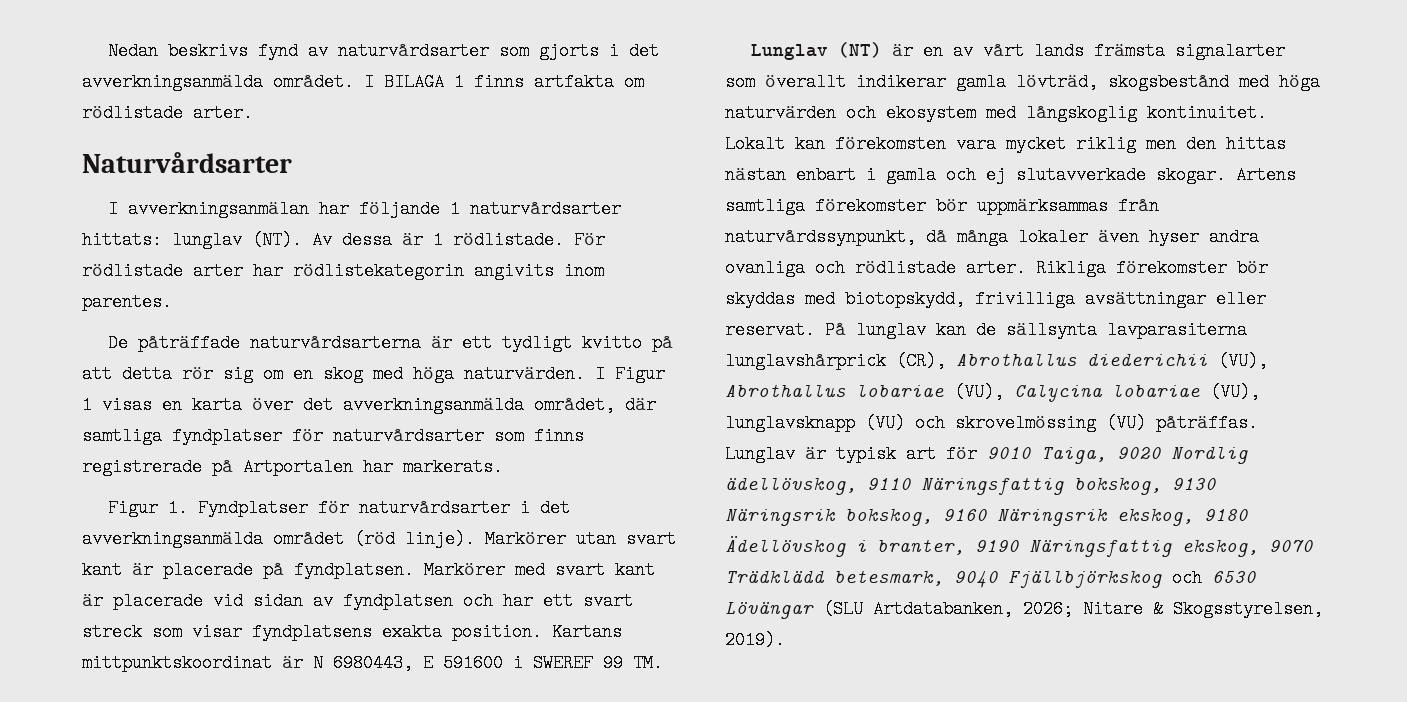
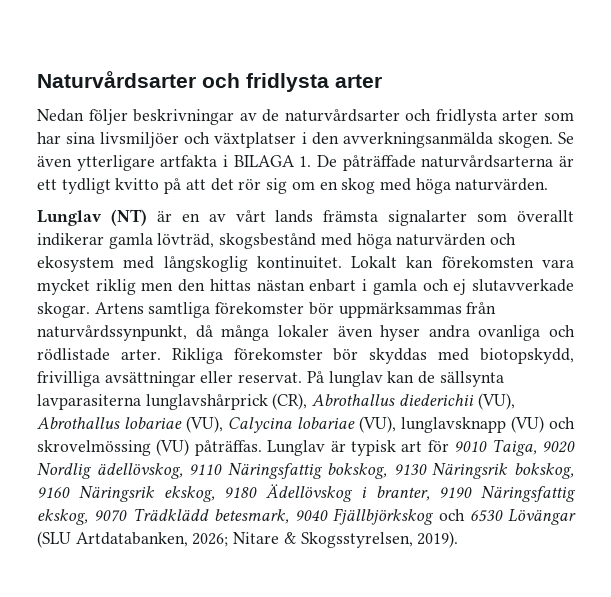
- Nedan beskrivs fynd av naturvårdsarter som gjorts i det avverkningsanmälda området. I BILAGA 1 finns artfakta om rödlistade arter.
- Naturvårdsarter
- I avverkningsanmälan har följande 1 naturvårdsarter hittats: lunglav (NT). Av dessa är 1 rödlistade. För rödlistade arter har rödlistekategorin angivits inom parentes.
- De påträffade naturvårdsarterna är ett tydligt kvitto på att detta rör sig om en skog med höga naturvärden. I Figur 1 visas en karta över det avverkningsanmälda området, där samtliga fyndplatser för naturvårdsarter som finns registrerade på Artportalen har markerats.
- Figur 1. Fyndplatser för naturvårdsarter i det avverkningsanmälda området (röd linje). Markörer utan svart kant är placerade på fyndplatsen. Markörer med svart kant är placerade vid sidan av fyndplatsen och har ett svart streck som visar fyndplatsens exakta position. Kartans mittpunktskoordinat är N 6980443, E 591600 i SWEREF 99 TM.
+ Naturvårdsarter och fridlysta arter
+ Nedan följer beskrivningar av de naturvårdsarter och fridlysta arter som har sina livsmiljöer och växtplatser i den avverkningsanmälda skogen. Se även ytterligare artfakta i BILAGA 1. De påträffade naturvårdsarterna är ett tydligt kvitto på att det rör sig om en skog med höga naturvärden.

